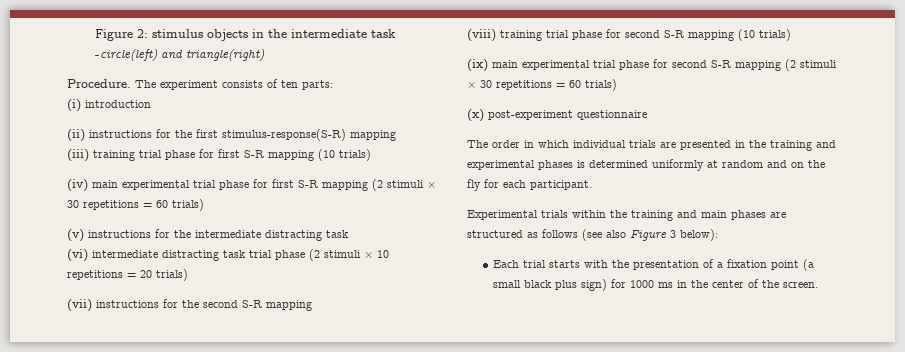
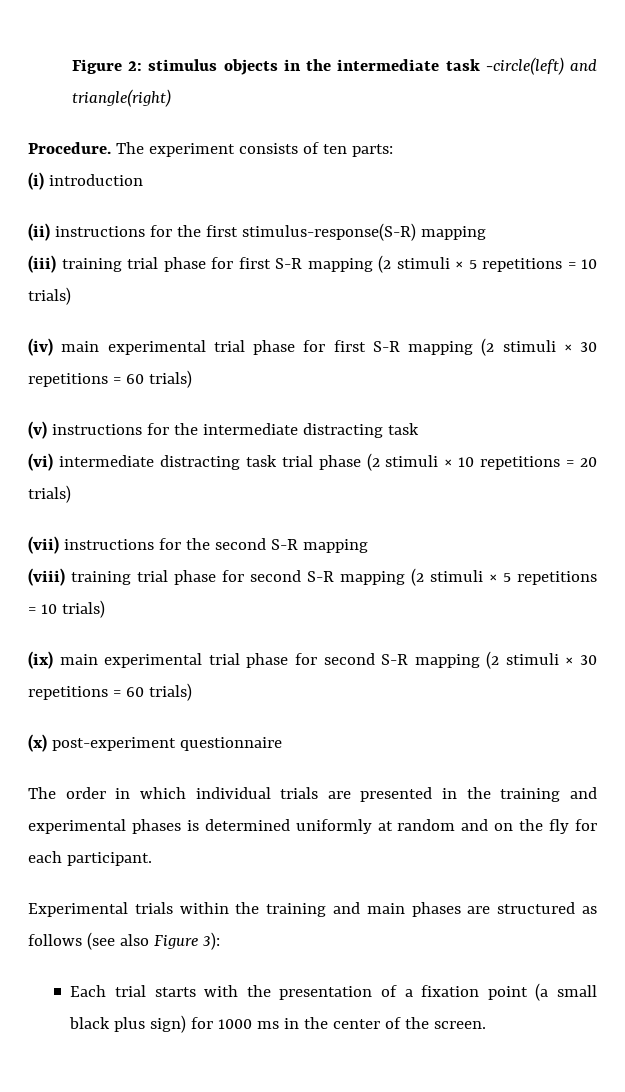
- (iii) training trial phase for first S-R mapping (10 trials)
+ (iii) training trial phase for first S-R mapping (2 stimuli × 5 repetitions = 10 trials)
- (viii) training trial phase for second S-R mapping (10 trials)
+ (viii) training trial phase for second S-R mapping (2 stimuli × 5 repetitions = 10 trials)
- Experimental trials within the training and main phases are structured as follows (see also Figure 3 below):
+ Experimental trials within the training and main phases are structured as follows (see also Figure 3):

